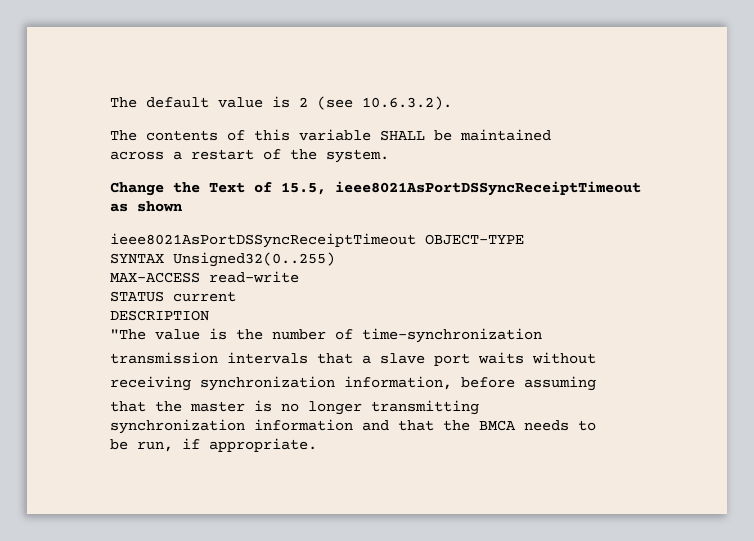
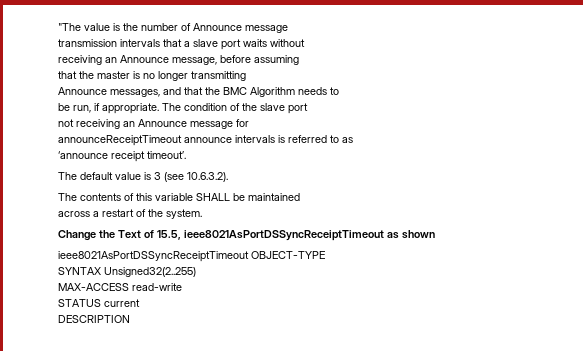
+ "The value is the number of Announce message
+ transmission intervals that a slave port waits without
+ receiving an Announce message, before assuming
+ that the master is no longer transmitting
+ Announce messages, and that the BMC Algorithm needs to
+ be run, if appropriate. The condition of the slave port
+ not receiving an Announce message for
+ announceReceiptTimeout announce intervals is referred to as
+ ‘announce receipt timeout’.
- The default value is 2 (see 10.6.3.2).
+ The default value is 3 (see 10.6.3.2).
- SYNTAX Unsigned32(0..255)
+ SYNTAX Unsigned32(2..255)
- "The value is the number of time-synchronization
- transmission intervals that a slave port waits without
- receiving synchronization information, before assuming
- that the master is no longer transmitting
- synchronization information and that the BMCA needs to
- be run, if appropriate.

